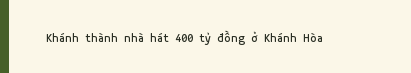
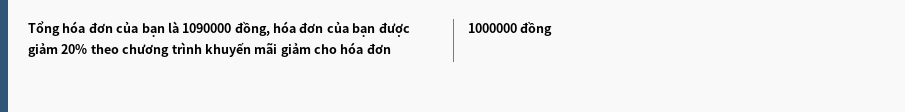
- Khánh thành nhà hát 400 tỷ đồng ở Khánh Hòa
+ Tổng hóa đơn của bạn là 1090000 đồng, hóa đơn của bạn được giảm 20% theo chương trình khuyến mãi giảm cho hóa đơn 1000000 đồng

